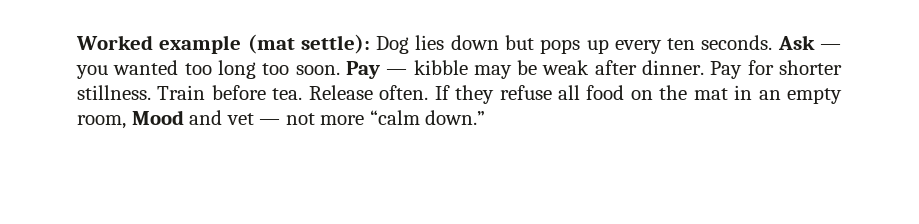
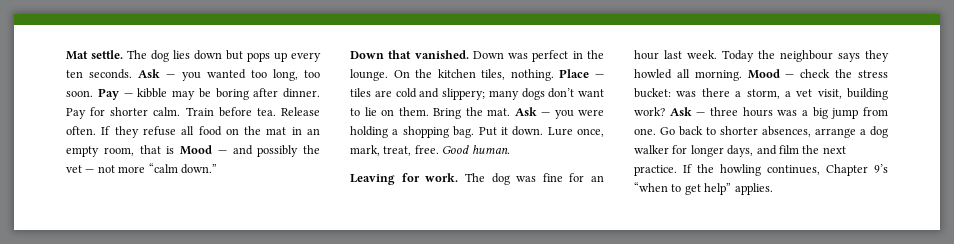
- Worked example (mat settle): Dog lies down but pops up every ten seconds.
+ Mat settle. The dog lies down but pops up every ten seconds.
- Ask — you wanted too long too soon.
+ Ask — you wanted too long, too soon.
- Pay — kibble may be weak after dinner.
+ Pay — kibble may be boring after dinner.
- Pay for shorter stillness.
+ Pay for shorter calm.
- If they refuse all food on the mat in an empty room, Mood and vet — not more “calm down.”
+ If they refuse all food on the mat in an empty room, that is Mood — and possibly the vet — not more “calm down.”
+ Down that vanished. Down was perfect in the lounge. On the kitchen tiles, nothing. Place — tiles are cold and slippery; many dogs don’t want to lie on them. Bring the mat. Ask — you were holding a shopping bag. Put it down. Lure once, mark, treat, free. Good human.
+ Leaving for work. The dog was fine for an hour last week. Today the neighbour says they howled all morning. Mood — check the stress bucket: was there a storm, a vet visit, building work? Ask — three hours was a big jump from one. Go back to shorter absences, arrange a dog walker for longer days, and film the next practice. If the howling continues, Chapter 9’s “when to get help” applies.

